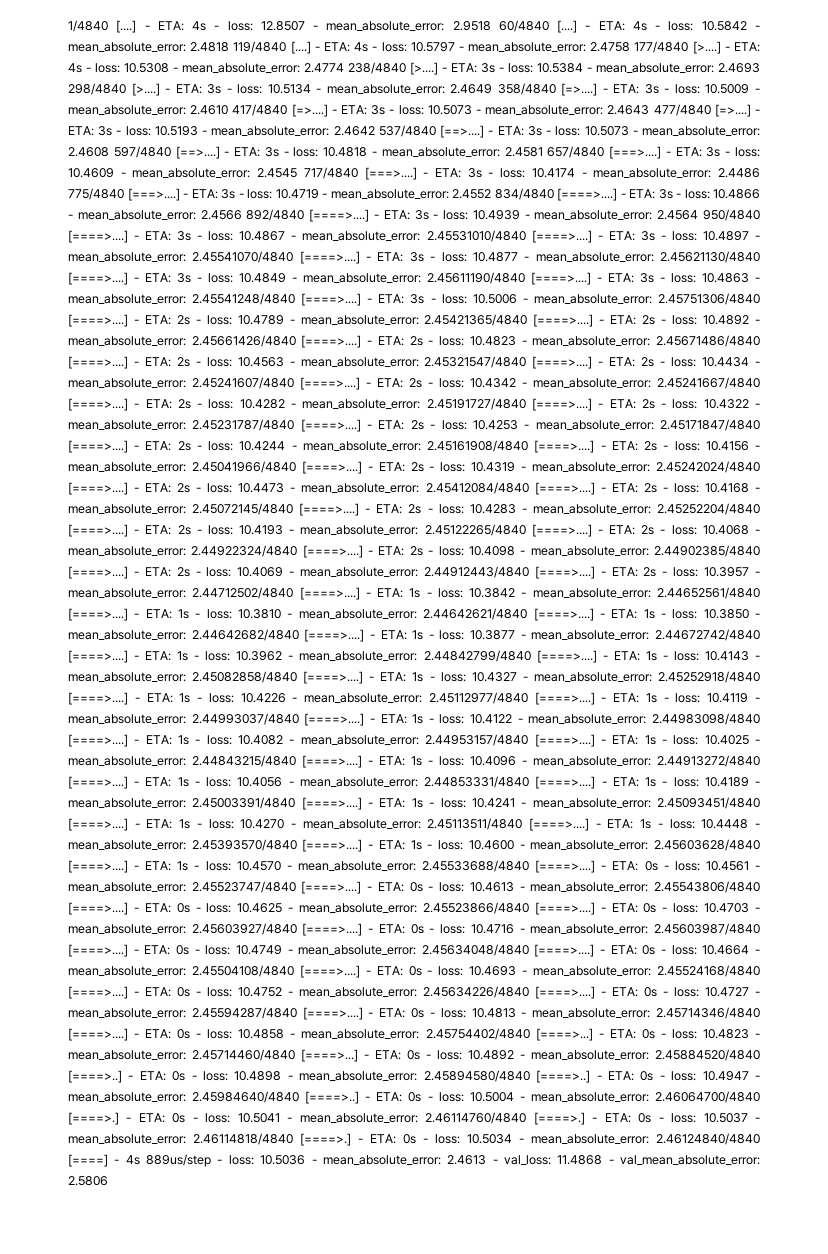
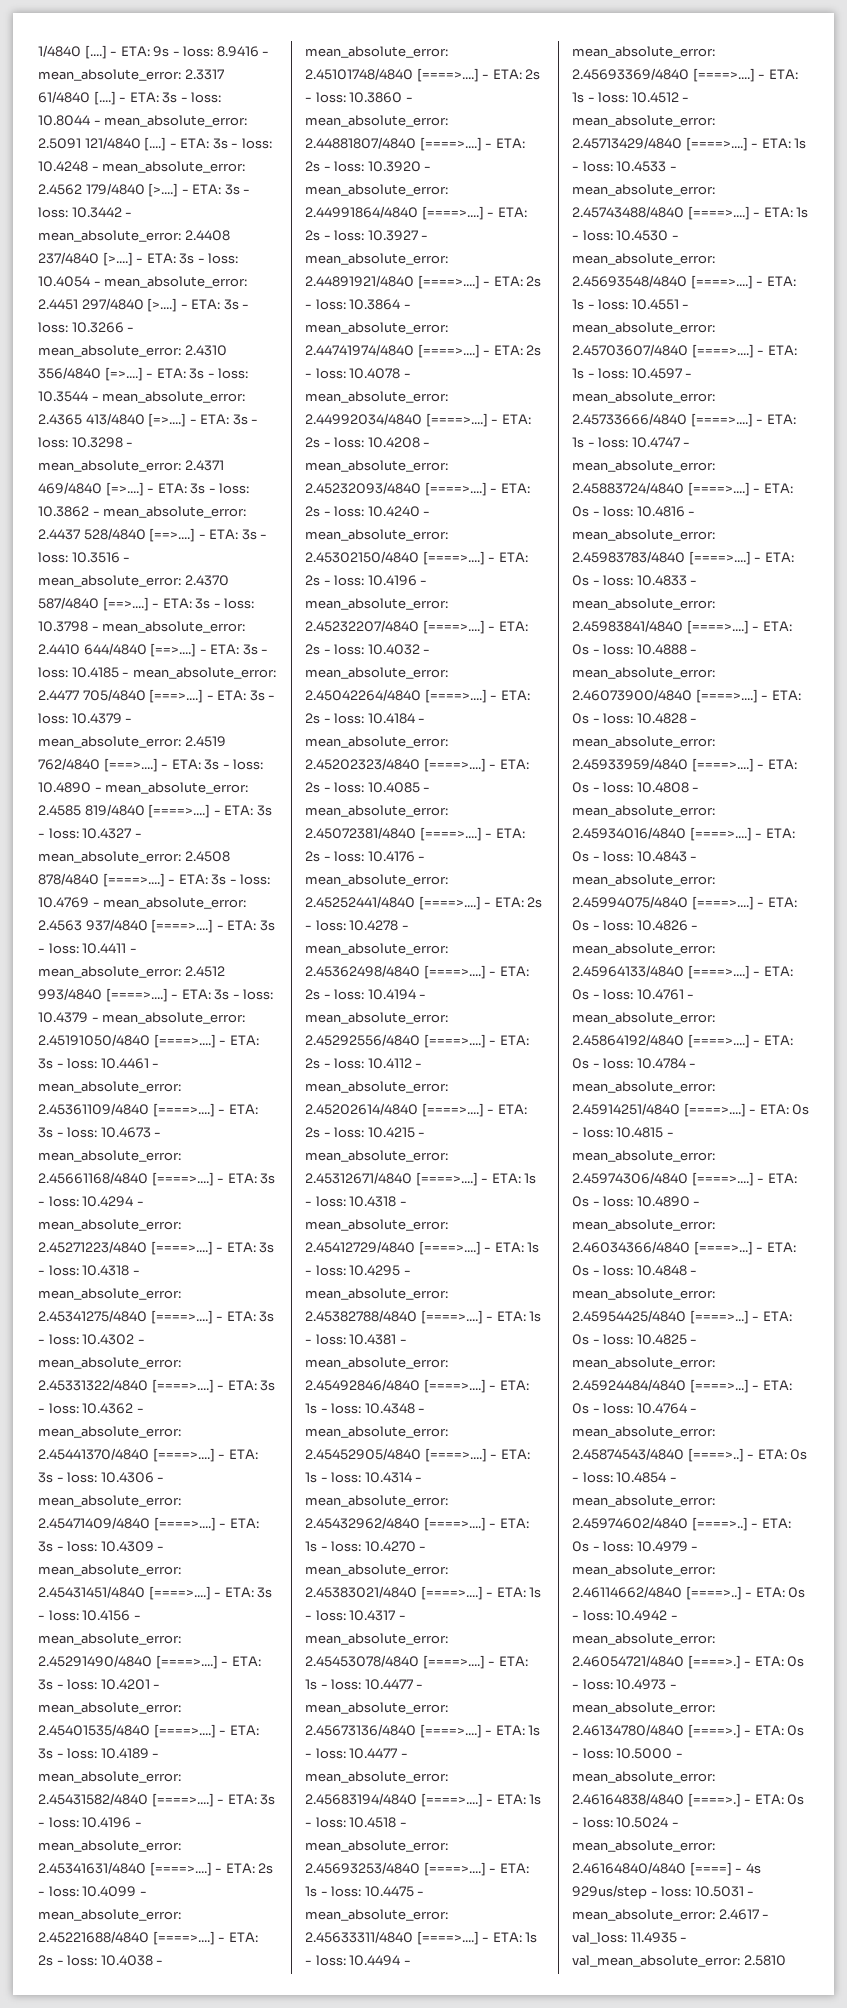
- - ETA: 4s - loss: 12.8507 - mean_absolute_error: 2.9518 60/4840 [....] - ETA: 4s - loss: 10.5842 - mean_absolute_error: 2.4818 119/4840 [....] - ETA: 4s - loss: 10.5797 - mean_absolute_error: 2.4758 177/4840 [>....] - ETA: 4s - loss: 10.5308 - mean_absolute_error: 2.4774 238/4840 [>....] - ETA: 3s - loss: 10.5384 - mean_absolute_error: 2.4693 298/4840 [>....] - ETA: 3s - loss: 10.5134 - mean_absolute_error: 2.4649 358/4840 [=>....] - ETA: 3s - loss: 10.5009 - mean_absolute_error: 2.4610 417/4840 [=>....] - ETA: 3s - loss: 10.5073 - mean_absolute_error: 2.4643 477/4840 [=>....] - ETA: 3s - loss: 10.5193 - mean_absolute_error: 2.4642 537/4840 [==>....] - ETA: 3s - loss: 10.5073 - mean_absolute_error: 2.4608 597/4840 [==>....] - ETA: 3s - loss: 10.4818 - mean_absolute_error: 2.4581 657/4840 [===>....] - ETA: 3s - loss: 10.4609 - mean_absolute_error: 2.4545 717/4840 [===>....] - ETA: 3s - loss: 10.4174 - mean_absolute_error: 2.4486 775/4840 [===>....] - ETA: 3s - loss: 10.4719 - mean_absolute_error: 2.4552 834/4840 [====>....] - ETA: 3s - loss: 10.4866 - mean_absolute_error: 2.4566 892/4840 [====>....] - ETA: 3s - loss: 10.4939 - mean_absolute_error: 2.4564 950/4840 [====>....] - ETA: 3s - loss: 10.4867 - mean_absolute_error: 2.45531010/4840 [====>....] - ETA: 3s - loss: 10.4897 - mean_absolute_error: 2.45541070/4840 [====>....] - ETA: 3s - loss: 10.4877 - mean_absolute_error: 2.45621130/4840 [====>....] - ETA: 3s - loss: 10.4849 - mean_absolute_error: 2.45611190/4840 [====>....] - ETA: 3s - loss: 10.4863 - mean_absolute_error: 2.45541248/4840 [====>....] - ETA: 3s - loss: 10.5006 - mean_absolute_error: 2.45751306/4840 [====>....] - ETA: 2s - loss: 10.4789 - mean_absolute_error: 2.45421365/4840 [====>....] - ETA: 2s - loss: 10.4892 - mean_absolute_error: 2.45661426/4840 [====>....] - ETA: 2s - loss: 10.4823 - mean_absolute_error: 2.45671486/4840 [====>....] - ETA: 2s - loss: 10.4563 - mean_absolute_error: 2.45321547/4840 [====>....] - ETA: 2s - loss: 10.4434 - mean_absolute_error: 2.45241607/4840 [====>....] - ETA: 2s - loss: 10.4342 - mean_absolute_error: 2.45241667/4840 [====>....] - ETA: 2s - loss: 10.4282 - mean_absolute_error: 2.45191727/4840 [====>....] - ETA: 2s - loss: 10.4322 - mean_absolute_error: 2.45231787/4840 [====>....] - ETA: 2s - loss: 10.4253 - mean_absolute_error: 2.45171847/4840 [====>....] - ETA: 2s - loss: 10.4244 - mean_absolute_error: 2.45161908/4840 [====>....] - ETA: 2s - loss: 10.4156 - mean_absolute_error: 2.45041966/4840 [====>....] - ETA: 2s - loss: 10.4319 - mean_absolute_error: 2.45242024/4840 [====>....] - ETA: 2s - loss: 10.4473 - mean_absolute_error: 2.45412084/4840 [====>....] - ETA: 2s - loss: 10.4168 - mean_absolute_error: 2.45072145/4840 [====>....] - ETA: 2s - loss: 10.4283 - mean_absolute_error: 2.45252204/4840 [====>....] - ETA: 2s - loss: 10.4193 - mean_absolute_error: 2.45122265/4840 [====>....] - ETA: 2s - loss: 10.4068 - mean_absolute_error: 2.44922324/4840 [====>....] - ETA: 2s - loss: 10.4098 - mean_absolute_error: 2.44902385/4840 [====>....] - ETA: 2s - loss: 10.4069 - mean_absolute_error: 2.44912443/4840 [====>....] - ETA: 2s - loss: 10.3957 - mean_absolute_error: 2.44712502/4840 [====>....] - ETA: 1s - loss: 10.3842 - mean_absolute_error: 2.44652561/4840 [====>....] - ETA: 1s - loss: 10.3810 - mean_absolute_error: 2.44642621/4840 [====>....] - ETA: 1s - loss: 10.3850 - mean_absolute_error: 2.44642682/4840 [====>....] - ETA: 1s - loss: 10.3877 - mean_absolute_error: 2.44672742/4840 [====>....] - ETA: 1s - loss: 10.3962 - mean_absolute_error: 2.44842799/4840 [====>....] - ETA: 1s - loss: 10.4143 - mean_absolute_error: 2.45082858/4840 [====>....] - ETA: 1s - loss: 10.4327 - mean_absolute_error: 2.45252918/4840 [====>....] - ETA: 1s - loss: 10.4226 - mean_absolute_error: 2.45112977/4840 [====>....] - ETA: 1s - loss: 10.4119 - mean_absolute_error: 2.44993037/4840 [====>....] - ETA: 1s - loss: 10.4122 - mean_absolute_error: 2.44983098/4840 [====>....] - ETA: 1s - loss: 10.4082 - mean_absolute_error: 2.44953157/4840 [====>....] - ETA: 1s - loss: 10.4025 - mean_absolute_error: 2.44843215/4840 [====>....] - ETA: 1s - loss: 10.4096 - mean_absolute_error: 2.44913272/4840 [====>....] - ETA: 1s - loss: 10.4056 - mean_absolute_error: 2.44853331/4840 [====>....] - ETA: 1s - loss: 10.4189 - mean_absolute_error: 2.45003391/4840 [====>....] - ETA: 1s - loss: 10.4241 - mean_absolute_error: 2.45093451/4840 [====>....]
+ - ETA: 9s - loss: 8.9416 - mean_absolute_error: 2.3317 61/4840 [....] - ETA: 3s - loss: 10.8044 - mean_absolute_error: 2.5091 121/4840 [....] - ETA: 3s - loss: 10.4248 - mean_absolute_error: 2.4562 179/4840 [>....] - ETA: 3s - loss: 10.3442 - mean_absolute_error: 2.4408 237/4840 [>....] - ETA: 3s - loss: 10.4054 - mean_absolute_error: 2.4451 297/4840 [>....] - ETA: 3s - loss: 10.3266 - mean_absolute_error: 2.4310 356/4840 [=>....] - ETA: 3s - loss: 10.3544 - mean_absolute_error: 2.4365 413/4840 [=>....] - ETA: 3s - loss: 10.3298 - mean_absolute_error: 2.4371 469/4840 [=>....] - ETA: 3s - loss: 10.3862 - mean_absolute_error: 2.4437 528/4840 [==>....] - ETA: 3s - loss: 10.3516 - mean_absolute_error: 2.4370 587/4840 [==>....] - ETA: 3s - loss: 10.3798 - mean_absolute_error: 2.4410 644/4840 [==>....] - ETA: 3s - loss: 10.4185 - mean_absolute_error: 2.4477 705/4840 [===>....] - ETA: 3s - loss: 10.4379 - mean_absolute_error: 2.4519 762/4840 [===>....] - ETA: 3s - loss: 10.4890 - mean_absolute_error: 2.4585 819/4840 [====>....] - ETA: 3s - loss: 10.4327 - mean_absolute_error: 2.4508 878/4840 [====>....] - ETA: 3s - loss: 10.4769 - mean_absolute_error: 2.4563 937/4840 [====>....] - ETA: 3s - loss: 10.4411 - mean_absolute_error: 2.4512 993/4840 [====>....] - ETA: 3s - loss: 10.4379 - mean_absolute_error: 2.45191050/4840 [====>....] - ETA: 3s - loss: 10.4461 - mean_absolute_error: 2.45361109/4840 [====>....] - ETA: 3s - loss: 10.4673 - mean_absolute_error: 2.45661168/4840 [====>....] - ETA: 3s - loss: 10.4294 - mean_absolute_error: 2.45271223/4840 [====>....] - ETA: 3s - loss: 10.4318 - mean_absolute_error: 2.45341275/4840 [====>....] - ETA: 3s - loss: 10.4302 - mean_absolute_error: 2.45331322/4840 [====>....] - ETA: 3s - loss: 10.4362 - mean_absolute_error: 2.45441370/4840 [====>....] - ETA: 3s - loss: 10.4306 - mean_absolute_error: 2.45471409/4840 [====>....] - ETA: 3s - loss: 10.4309 - mean_absolute_error: 2.45431451/4840 [====>....] - ETA: 3s - loss: 10.4156 - mean_absolute_error: 2.45291490/4840 [====>....] - ETA: 3s - loss: 10.4201 - mean_absolute_error: 2.45401535/4840 [====>....] - ETA: 3s - loss: 10.4189 - mean_absolute_error: 2.45431582/4840 [====>....] - ETA: 3s - loss: 10.4196 - mean_absolute_error: 2.45341631/4840 [====>....] - ETA: 2s - loss: 10.4099 - mean_absolute_error: 2.45221688/4840 [====>....] - ETA: 2s - loss: 10.4038 - mean_absolute_error: 2.45101748/4840 [====>....] - ETA: 2s - loss: 10.3860 - mean_absolute_error: 2.44881807/4840 [====>....] - ETA: 2s - loss: 10.3920 - mean_absolute_error: 2.44991864/4840 [====>....] - ETA: 2s - loss: 10.3927 - mean_absolute_error: 2.44891921/4840 [====>....] - ETA: 2s - loss: 10.3864 - mean_absolute_error: 2.44741974/4840 [====>....] - ETA: 2s - loss: 10.4078 - mean_absolute_error: 2.44992034/4840 [====>....] - ETA: 2s - loss: 10.4208 - mean_absolute_error: 2.45232093/4840 [====>....] - ETA: 2s - loss: 10.4240 - mean_absolute_error: 2.45302150/4840 [====>....] - ETA: 2s - loss: 10.4196 - mean_absolute_error: 2.45232207/4840 [====>....] - ETA: 2s - loss: 10.4032 - mean_absolute_error: 2.45042264/4840 [====>....] - ETA: 2s - loss: 10.4184 - mean_absolute_error: 2.45202323/4840 [====>....] - ETA: 2s - loss: 10.4085 - mean_absolute_error: 2.45072381/4840 [====>....] - ETA: 2s - loss: 10.4176 - mean_absolute_error: 2.45252441/4840 [====>....] - ETA: 2s - loss: 10.4278 - mean_absolute_error: 2.45362498/4840 [====>....] - ETA: 2s - loss: 10.4194 - mean_absolute_error: 2.45292556/4840 [====>....] - ETA: 2s - loss: 10.4112 - mean_absolute_error: 2.45202614/4840 [====>....] - ETA: 2s - loss: 10.4215 - mean_absolute_error: 2.45312671/4840 [====>....] - ETA: 1s - loss: 10.4318 - mean_absolute_error: 2.45412729/4840 [====>....] - ETA: 1s - loss: 10.4295 - mean_absolute_error: 2.45382788/4840 [====>....] - ETA: 1s - loss: 10.4381 - mean_absolute_error: 2.45492846/4840 [====>....] - ETA: 1s - loss: 10.4348 - mean_absolute_error: 2.45452905/4840 [====>....] - ETA: 1s - loss: 10.4314 - mean_absolute_error: 2.45432962/4840 [====>....]
- - ETA: 1s - loss: 10.4270 - mean_absolute_error: 2.45113511/4840 [====>....] - ETA: 1s - loss: 10.4448 - mean_absolute_error: 2.45393570/4840 [====>....] - ETA: 1s - loss: 10.4600 - mean_absolute_error: 2.45603628/4840 [====>....] - ETA: 1s - loss: 10.4570 - mean_absolute_error: 2.45533688/4840 [====>....] - ETA: 0s - loss: 10.4561 - mean_absolute_error: 2.45523747/4840 [====>....] - ETA: 0s - loss: 10.4613 - mean_absolute_error: 2.45543806/4840 [====>....] - ETA: 0s - loss: 10.4625 - mean_absolute_error: 2.45523866/4840 [====>....] - ETA: 0s - loss: 10.4703 - mean_absolute_error: 2.45603927/4840 [====>....] - ETA: 0s - loss: 10.4716 - mean_absolute_error: 2.45603987/4840 [====>....] - ETA: 0s - loss: 10.4749 - mean_absolute_error: 2.45634048/4840 [====>....] - ETA: 0s - loss: 10.4664 - mean_absolute_error: 2.45504108/4840 [====>....] - ETA: 0s - loss: 10.4693 - mean_absolute_error: 2.45524168/4840 [====>....] - ETA: 0s - loss: 10.4752 - mean_absolute_error: 2.45634226/4840 [====>....] - ETA: 0s - loss: 10.4727 - mean_absolute_error: 2.45594287/4840 [====>....] - ETA: 0s - loss: 10.4813 - mean_absolute_error: 2.45714346/4840 [====>....] - ETA: 0s - loss: 10.4858 - mean_absolute_error: 2.45754402/4840 [====>...] - ETA: 0s - loss: 10.4823 - mean_absolute_error: 2.45714460/4840 [====>...] - ETA: 0s - loss: 10.4892 - mean_absolute_error: 2.45884520/4840 [====>..] - ETA: 0s - loss: 10.4898 - mean_absolute_error: 2.45894580/4840 [====>..] - ETA: 0s - loss: 10.4947 - mean_absolute_error: 2.45984640/4840 [====>..] - ETA: 0s - loss: 10.5004 - mean_absolute_error: 2.46064700/4840 [====>.] - ETA: 0s - loss: 10.5041 - mean_absolute_error: 2.46114760/4840 [====>.] - ETA: 0s - loss: 10.5037 - mean_absolute_error: 2.46114818/4840 [====>.] - ETA: 0s - loss: 10.5034 - mean_absolute_error: 2.46124840/4840 [====] - 4s 889us/step - loss: 10.5036 - mean_absolute_error: 2.4613 - val_loss: 11.4868 - val_mean_absolute_error: 2.5806
+ - ETA: 1s - loss: 10.4270 - mean_absolute_error: 2.45383021/4840 [====>....] - ETA: 1s - loss: 10.4317 - mean_absolute_error: 2.45453078/4840 [====>....] - ETA: 1s - loss: 10.4477 - mean_absolute_error: 2.45673136/4840 [====>....] - ETA: 1s - loss: 10.4477 - mean_absolute_error: 2.45683194/4840 [====>....] - ETA: 1s - loss: 10.4518 - mean_absolute_error: 2.45693253/4840 [====>....] - ETA: 1s - loss: 10.4475 - mean_absolute_error: 2.45633311/4840 [====>....] - ETA: 1s - loss: 10.4494 - mean_absolute_error: 2.45693369/4840 [====>....] - ETA: 1s - loss: 10.4512 - mean_absolute_error: 2.45713429/4840 [====>....] - ETA: 1s - loss: 10.4533 - mean_absolute_error: 2.45743488/4840 [====>....] - ETA: 1s - loss: 10.4530 - mean_absolute_error: 2.45693548/4840 [====>....] - ETA: 1s - loss: 10.4551 - mean_absolute_error: 2.45703607/4840 [====>....] - ETA: 1s - loss: 10.4597 - mean_absolute_error: 2.45733666/4840 [====>....] - ETA: 1s - loss: 10.4747 - mean_absolute_error: 2.45883724/4840 [====>....] - ETA: 0s - loss: 10.4816 - mean_absolute_error: 2.45983783/4840 [====>....] - ETA: 0s - loss: 10.4833 - mean_absolute_error: 2.45983841/4840 [====>....] - ETA: 0s - loss: 10.4888 - mean_absolute_error: 2.46073900/4840 [====>....] - ETA: 0s - loss: 10.4828 - mean_absolute_error: 2.45933959/4840 [====>....] - ETA: 0s - loss: 10.4808 - mean_absolute_error: 2.45934016/4840 [====>....] - ETA: 0s - loss: 10.4843 - mean_absolute_error: 2.45994075/4840 [====>....] - ETA: 0s - loss: 10.4826 - mean_absolute_error: 2.45964133/4840 [====>....] - ETA: 0s - loss: 10.4761 - mean_absolute_error: 2.45864192/4840 [====>....] - ETA: 0s - loss: 10.4784 - mean_absolute_error: 2.45914251/4840 [====>....] - ETA: 0s - loss: 10.4815 - mean_absolute_error: 2.45974306/4840 [====>....] - ETA: 0s - loss: 10.4890 - mean_absolute_error: 2.46034366/4840 [====>...] - ETA: 0s - loss: 10.4848 - mean_absolute_error: 2.45954425/4840 [====>...] - ETA: 0s - loss: 10.4825 - mean_absolute_error: 2.45924484/4840 [====>...] - ETA: 0s - loss: 10.4764 - mean_absolute_error: 2.45874543/4840 [====>..] - ETA: 0s - loss: 10.4854 - mean_absolute_error: 2.45974602/4840 [====>..] - ETA: 0s - loss: 10.4979 - mean_absolute_error: 2.46114662/4840 [====>..] - ETA: 0s - loss: 10.4942 - mean_absolute_error: 2.46054721/4840 [====>.] - ETA: 0s - loss: 10.4973 - mean_absolute_error: 2.46134780/4840 [====>.] - ETA: 0s - loss: 10.5000 - mean_absolute_error: 2.46164838/4840 [====>.] - ETA: 0s - loss: 10.5024 - mean_absolute_error: 2.46164840/4840 [====] - 4s 929us/step - loss: 10.5031 - mean_absolute_error: 2.4617 - val_loss: 11.4935 - val_mean_absolute_error: 2.5810

